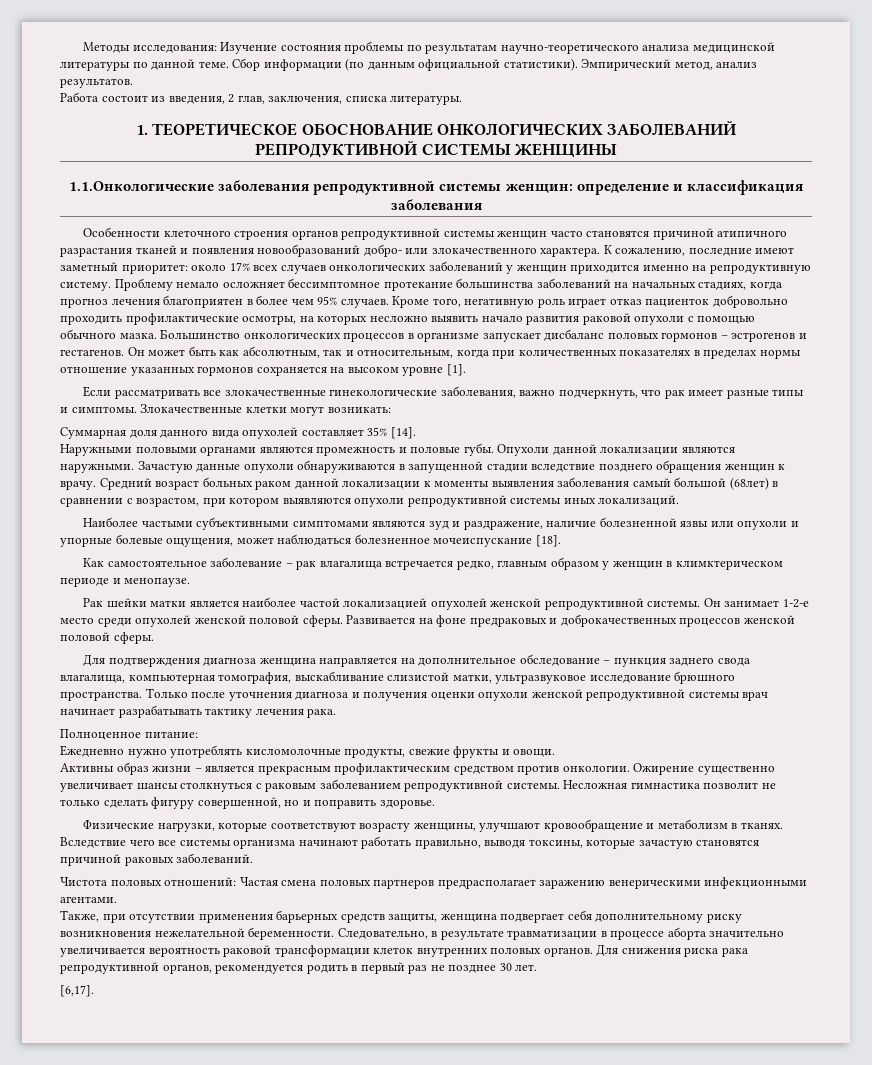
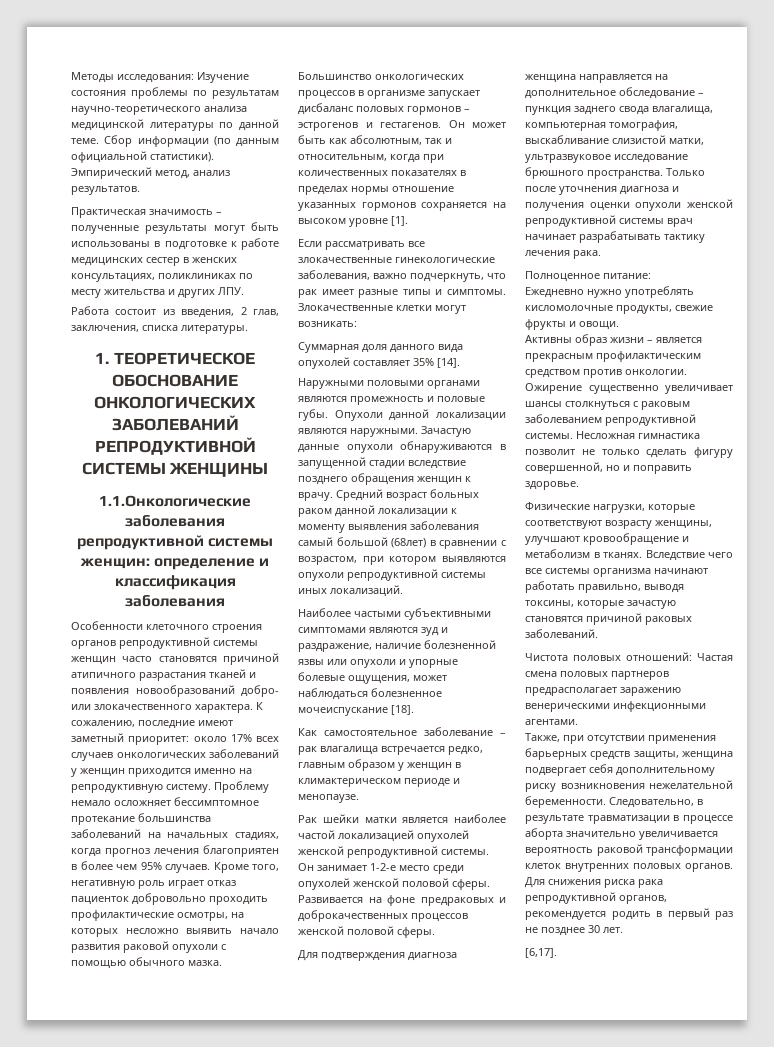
+ Практическая значимость – полученные результаты могут быть использованы в подготовке к работе медицинских сестер в женских консультациях, поликлиниках по месту жительства и других ЛПУ.
- Средний возраст больных раком данной локализации к моменты выявления заболевания самый большой (68лет) в сравнении с возрастом, при котором выявляются опухоли репродуктивной системы иных локализаций.
+ Средний возраст больных раком данной локализации к моменту выявления заболевания самый большой (68лет) в сравнении с возрастом, при котором выявляются опухоли репродуктивной системы иных локализаций.
- Как самостоятельное заболевание – рак влагалища встречается редко, главным образом у женщин в климктерическом периоде и менопаузе.
+ Как самостоятельное заболевание – рак влагалища встречается редко, главным образом у женщин в климактерическом периоде и менопаузе.

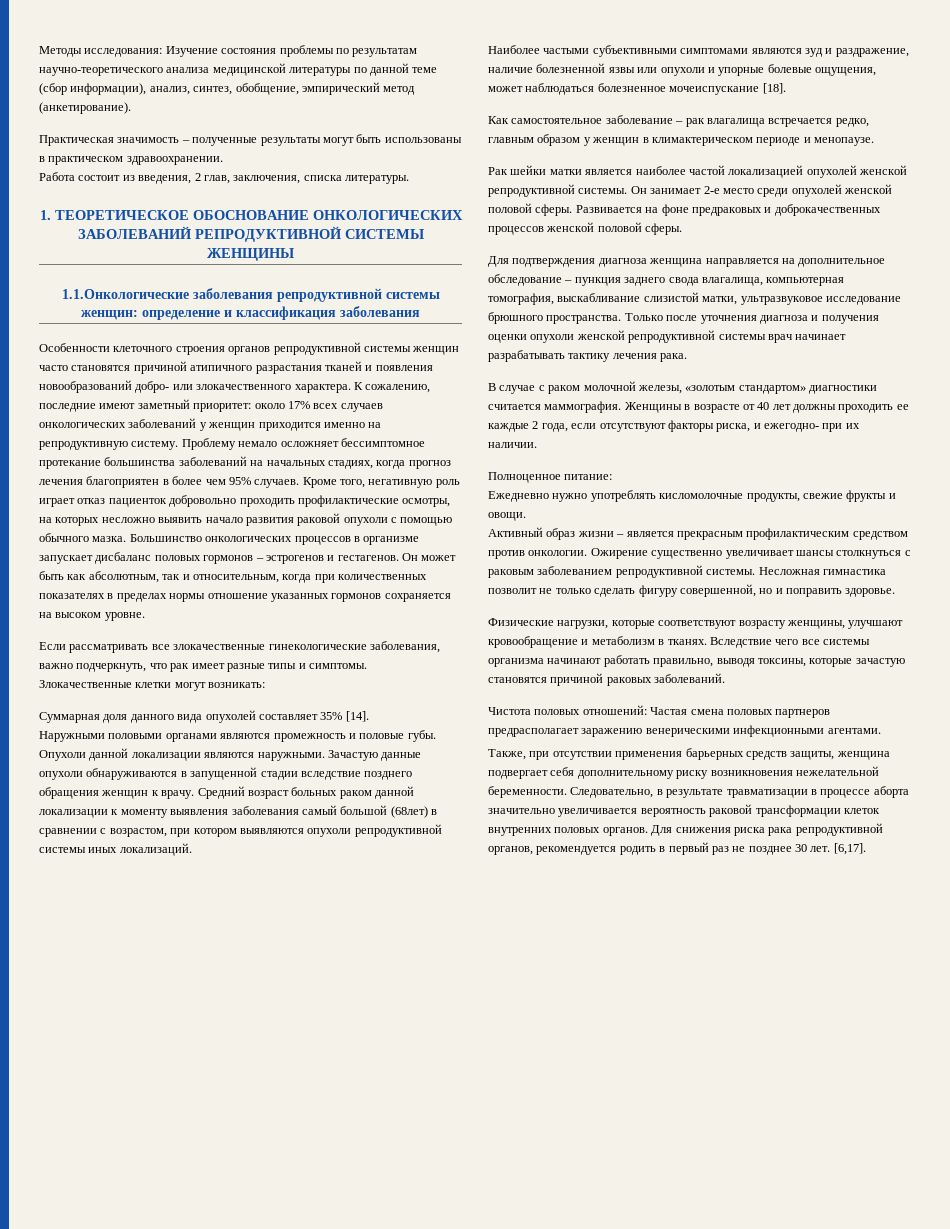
- Методы исследования: Изучение состояния проблемы по результатам научно-теоретического анализа медицинской литературы по данной теме. Сбор информации (по данным официальной статистики). Эмпирический метод, анализ результатов.
+ Методы исследования: Изучение состояния проблемы по результатам научно-теоретического анализа медицинской литературы по данной теме (сбор информации), анализ, синтез, обобщение, эмпирический метод (анкетирование).
- Практическая значимость – полученные результаты могут быть использованы в подготовке к работе медицинских сестер в женских консультациях, поликлиниках по месту жительства и других ЛПУ.
+ Практическая значимость – полученные результаты могут быть использованы в практическом здравоохранении.
- Он может быть как абсолютным, так и относительным, когда при количественных показателях в пределах нормы отношение указанных гормонов сохраняется на высоком уровне [1].
+ Он может быть как абсолютным, так и относительным, когда при количественных показателях в пределах нормы отношение указанных гормонов сохраняется на высоком уровне.
- Он занимает 1-2-е место среди опухолей женской половой сферы.
+ Он занимает 2-е место среди опухолей женской половой сферы.
+ В случае с раком молочной железы, «золотым стандартом» диагностики считается маммография. Женщины в возрасте от 40 лет должны проходить ее каждые 2 года, если отсутствуют факторы риска, и ежегодно- при их наличии.
- Активны образ жизни – является прекрасным профилактическим средством против онкологии.
+ Активный образ жизни – является прекрасным профилактическим средством против онкологии.
- Для снижения риска рака репродуктивной органов, рекомендуется родить в первый раз не позднее 30 лет.
- [6,17].
+ Для снижения риска рака репродуктивной органов, рекомендуется родить в первый раз не позднее 30 лет. [6,17].

